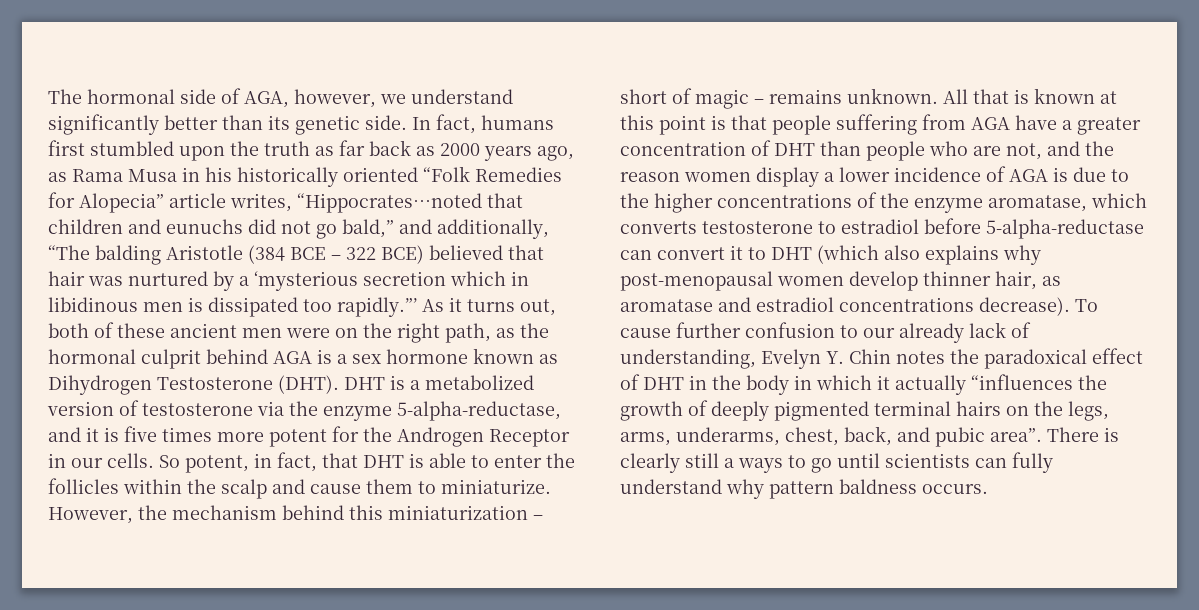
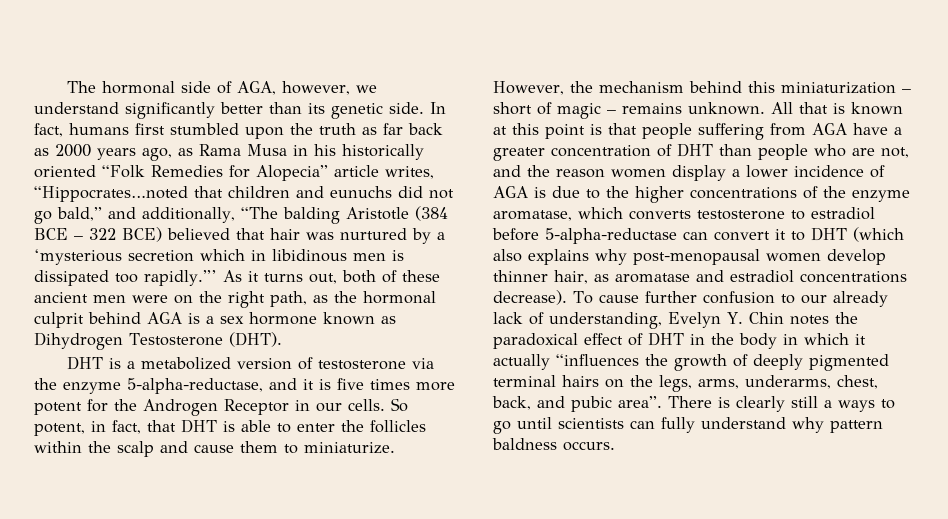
- As it turns out, both of these ancient men were on the right path, as the hormonal culprit behind AGA is a sex hormone known as Dihydrogen Testosterone (DHT). DHT is a metabolized version of testosterone via the enzyme 5-alpha-reductase, and it is five times more potent for the Androgen Receptor in our cells.
+ As it turns out, both of these ancient men were on the right path, as the hormonal culprit behind AGA is a sex hormone known as Dihydrogen Testosterone (DHT).
+ DHT is a metabolized version of testosterone via the enzyme 5-alpha-reductase, and it is five times more potent for the Androgen Receptor in our cells.

